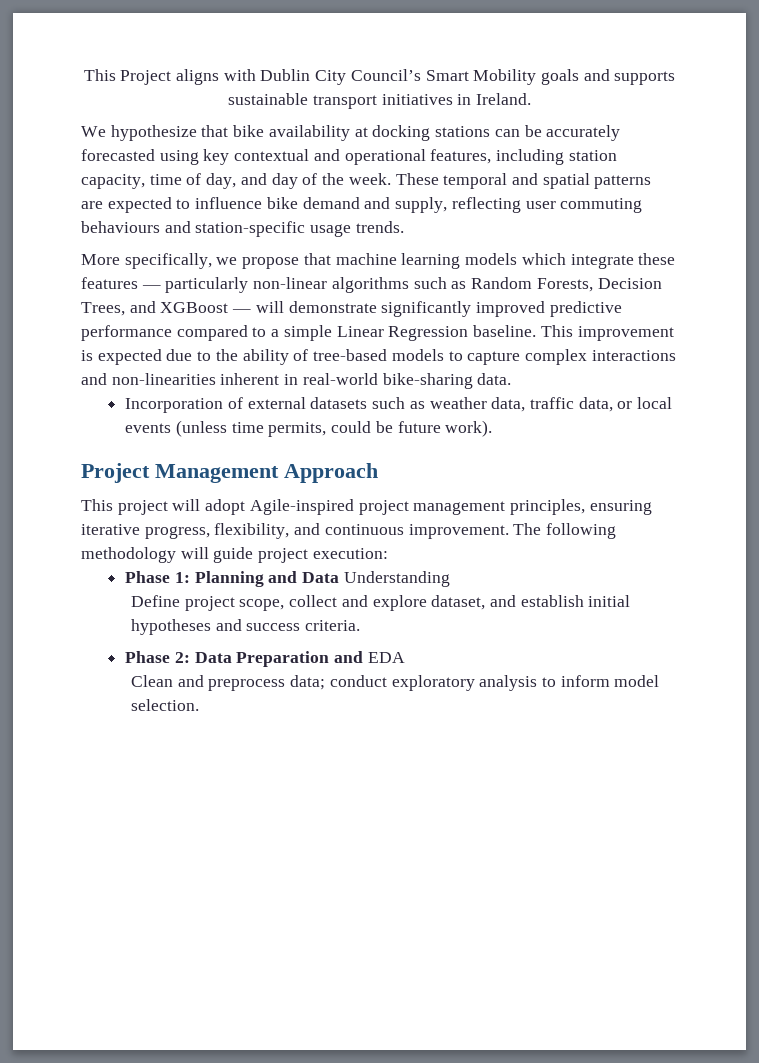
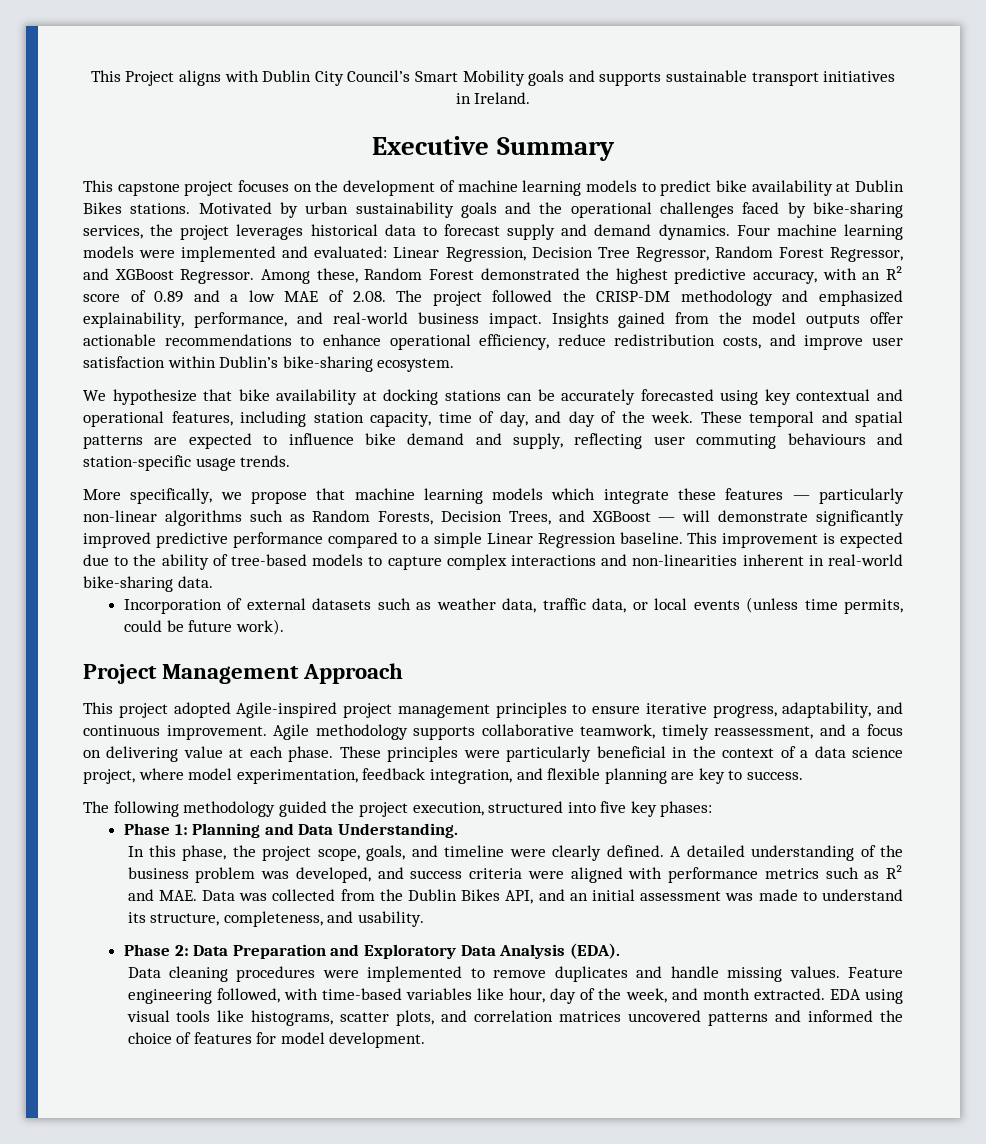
+ Executive Summary
+ This capstone project focuses on the development of machine learning models to predict bike availability at Dublin Bikes stations. Motivated by urban sustainability goals and the operational challenges faced by bike-sharing services, the project leverages historical data to forecast supply and demand dynamics. Four machine learning models were implemented and evaluated: Linear Regression, Decision Tree Regressor, Random Forest Regressor, and XGBoost Regressor. Among these, Random Forest demonstrated the highest predictive accuracy, with an R² score of 0.89 and a low MAE of 2.08. The project followed the CRISP-DM methodology and emphasized explainability, performance, and real-world business impact. Insights gained from the model outputs offer actionable recommendations to enhance operational efficiency, reduce redistribution costs, and improve user satisfaction within Dublin’s bike-sharing ecosystem.
- This project will adopt Agile-inspired project management principles, ensuring iterative progress, flexibility, and continuous improvement.
+ This project adopted Agile-inspired project management principles to ensure iterative progress, adaptability, and continuous improvement.
- The following methodology will guide project execution:
+ Agile methodology supports collaborative teamwork, timely reassessment, and a focus on delivering value at each phase. These principles were particularly beneficial in the context of a data science project, where model experimentation, feedback integration, and flexible planning are key to success.
+ The following methodology guided the project execution, structured into five key phases:
- Phase 1: Planning and Data Understanding
- Define project scope, collect and explore dataset, and establish initial hypotheses and success criteria.
+ Phase 1: Planning and Data Understanding.
+ In this phase, the project scope, goals, and timeline were clearly defined. A detailed understanding of the business problem was developed, and success criteria were aligned with performance metrics such as R² and MAE. Data was collected from the Dublin Bikes API, and an initial assessment was made to understand its structure, completeness, and usability.
- Phase 2: Data Preparation and EDA
- Clean and preprocess data; conduct exploratory analysis to inform model selection.
+ Phase 2: Data Preparation and Exploratory Data Analysis (EDA).
+ Data cleaning procedures were implemented to remove duplicates and handle missing values. Feature engineering followed, with time-based variables like hour, day of the week, and month extracted. EDA using visual tools like histograms, scatter plots, and correlation matrices uncovered patterns and informed the choice of features for model development.

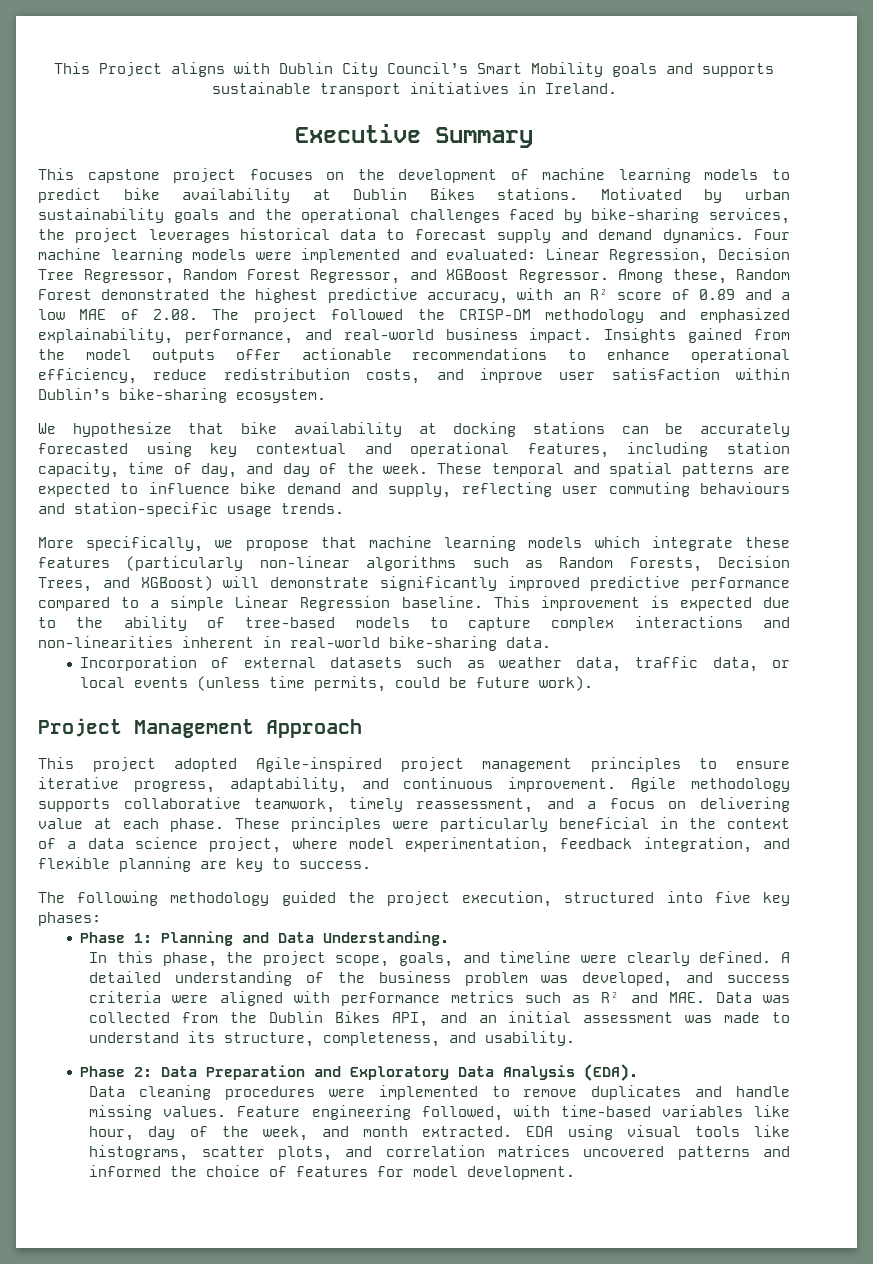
- More specifically, we propose that machine learning models which integrate these features — particularly non-linear algorithms such as Random Forests, Decision Trees, and XGBoost — will demonstrate significantly improved predictive performance compared to a simple Linear Regression baseline.
+ More specifically, we propose that machine learning models which integrate these features (particularly non-linear algorithms such as Random Forests, Decision Trees, and XGBoost) will demonstrate significantly improved predictive performance compared to a simple Linear Regression baseline.

